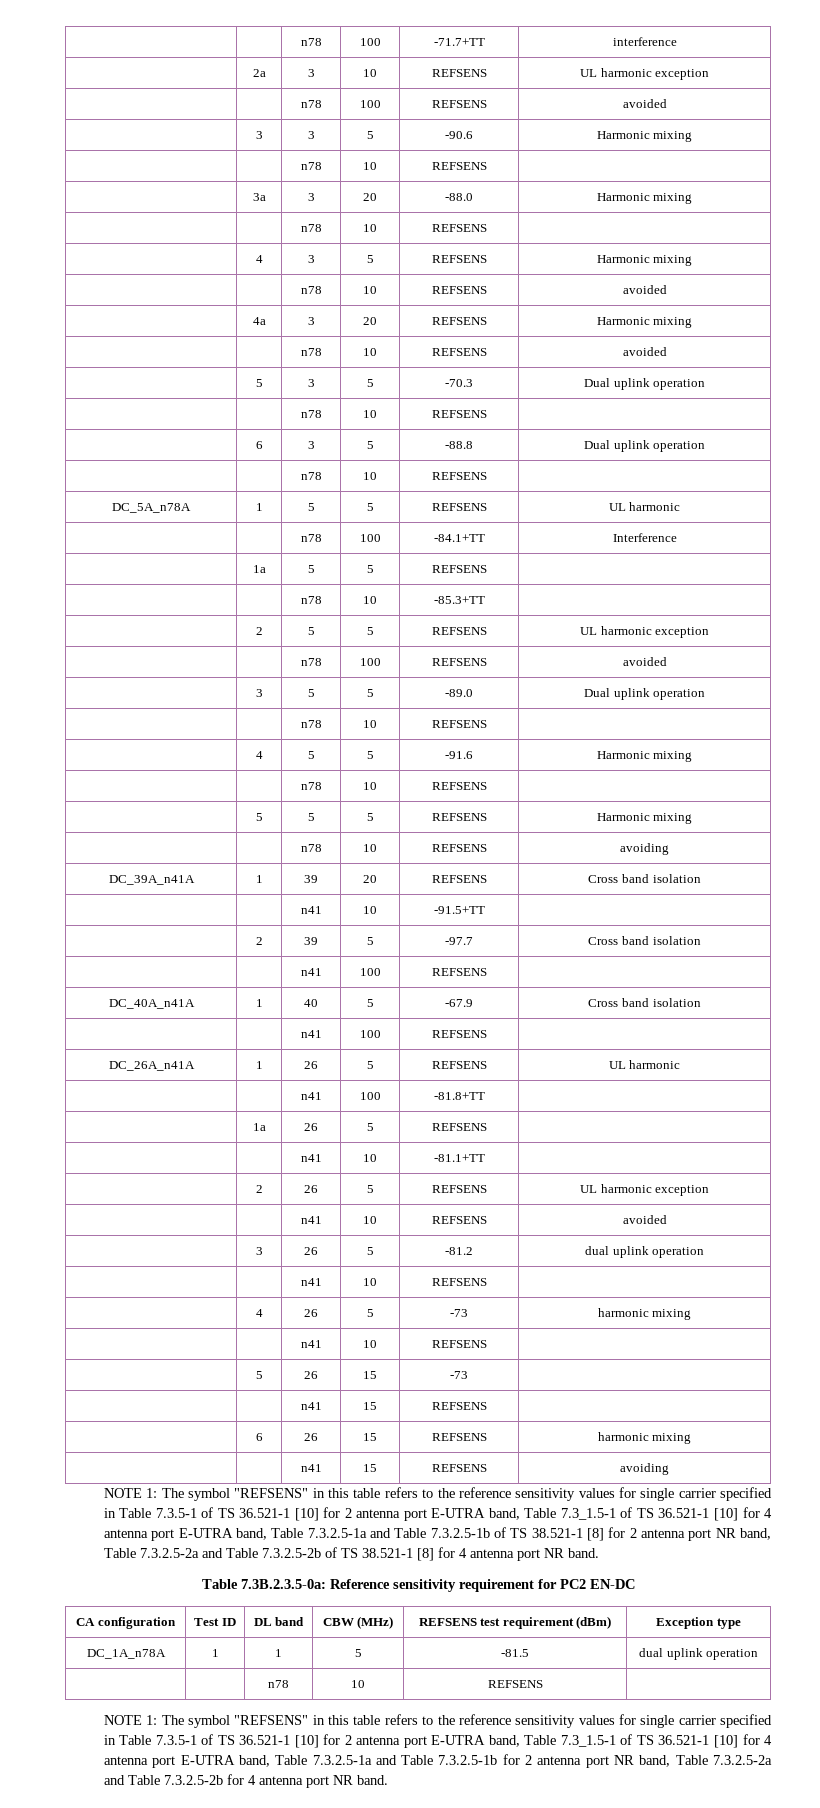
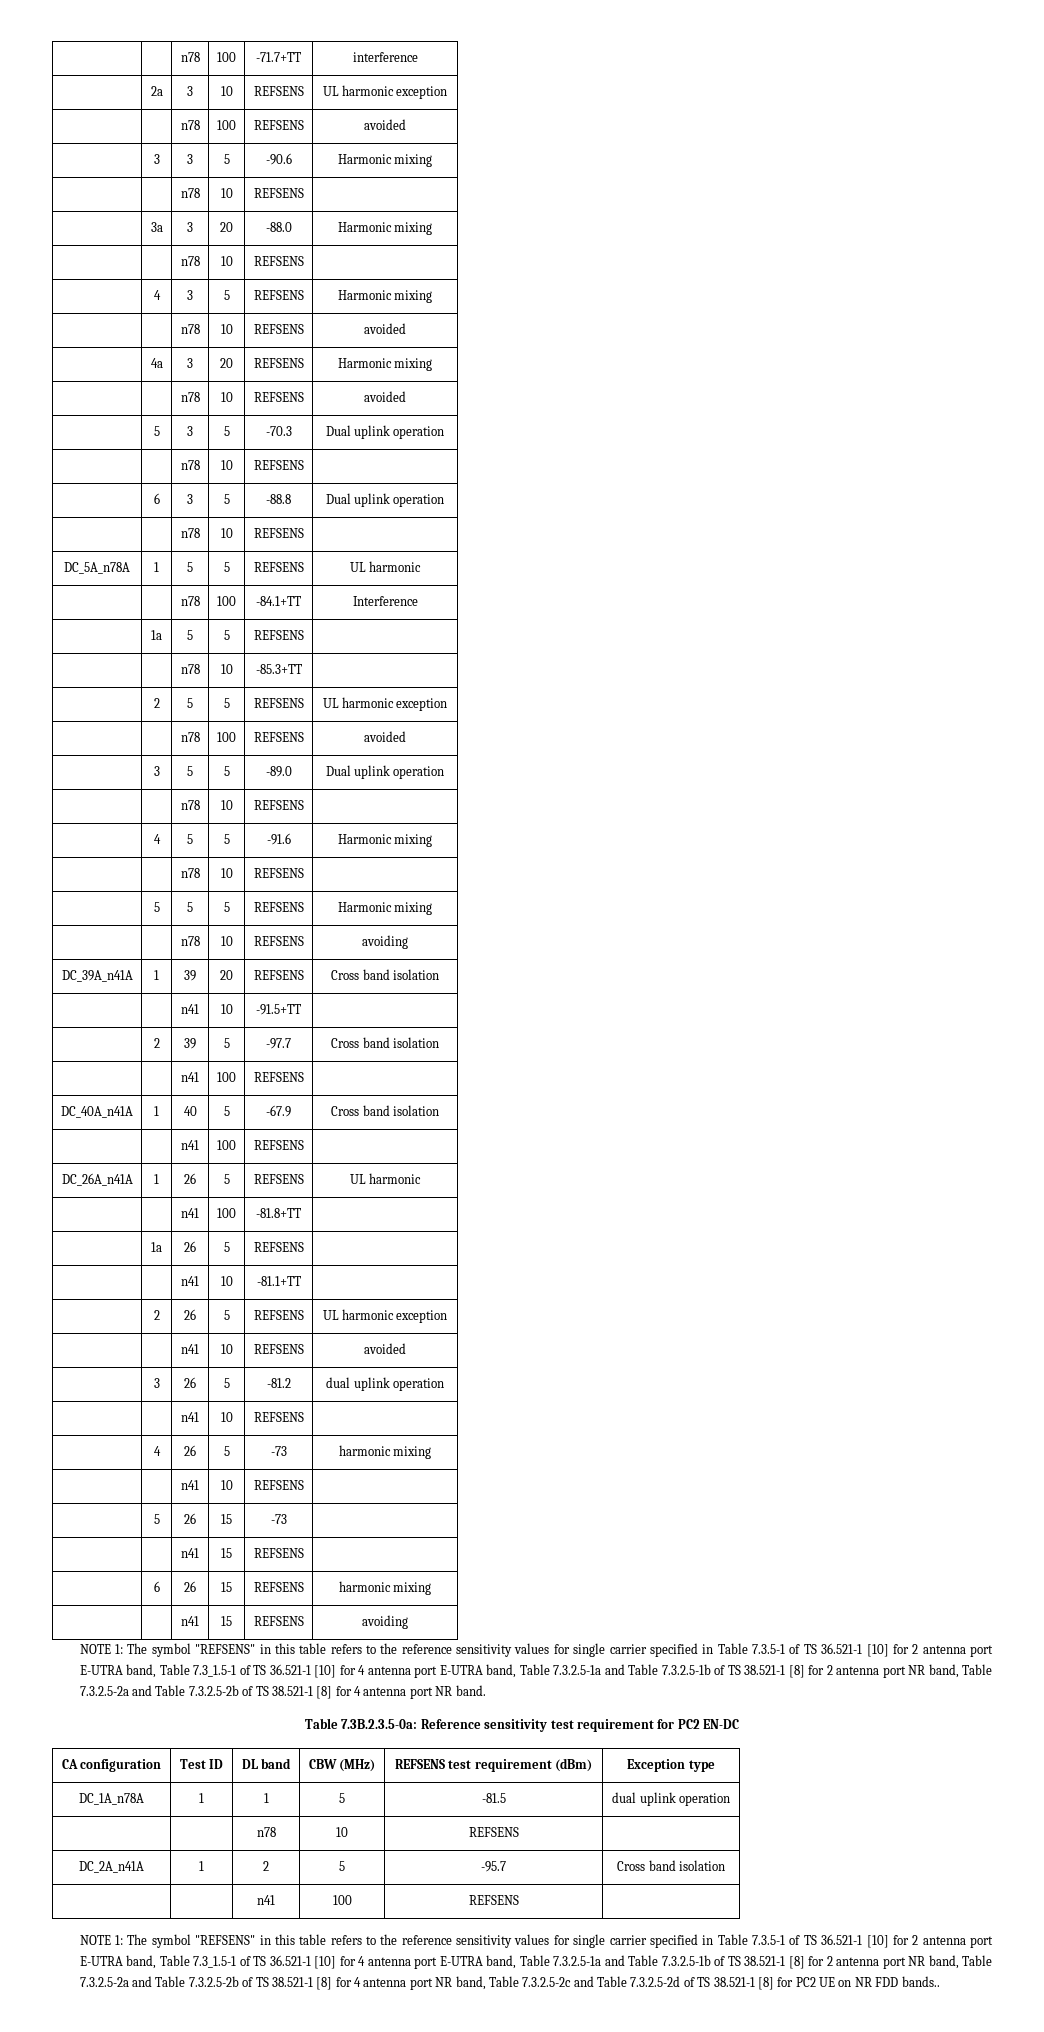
- Table 7.3B.2.3.5-0a: Reference sensitivity requirement for PC2 EN-DC
+ Table 7.3B.2.3.5-0a: Reference sensitivity test requirement for PC2 EN-DC
+ DC_2A_n41A | 1 | 2 | 5 | -95.7 | Cross band isolation
+ | | n41 | 100 | REFSENS |
- NOTE 1: The symbol "REFSENS" in this table refers to the reference sensitivity values for single carrier specified in Table 7.3.5-1 of TS 36.521-1 [10] for 2 antenna port E-UTRA band, Table 7.3_1.5-1 of TS 36.521-1 [10] for 4 antenna port E-UTRA band, Table 7.3.2.5-1a and Table 7.3.2.5-1b for 2 antenna port NR band, Table 7.3.2.5-2a and Table 7.3.2.5-2b for 4 antenna port NR band.
+ NOTE 1: The symbol "REFSENS" in this table refers to the reference sensitivity values for single carrier specified in Table 7.3.5-1 of TS 36.521-1 [10] for 2 antenna port E-UTRA band, Table 7.3_1.5-1 of TS 36.521-1 [10] for 4 antenna port E-UTRA band, Table 7.3.2.5-1a and Table 7.3.2.5-1b of TS 38.521-1 [8] for 2 antenna port NR band, Table 7.3.2.5-2a and Table 7.3.2.5-2b of TS 38.521-1 [8] for 4 antenna port NR band, Table 7.3.2.5-2c and Table 7.3.2.5-2d of TS 38.521-1 [8] for PC2 UE on NR FDD bands..

